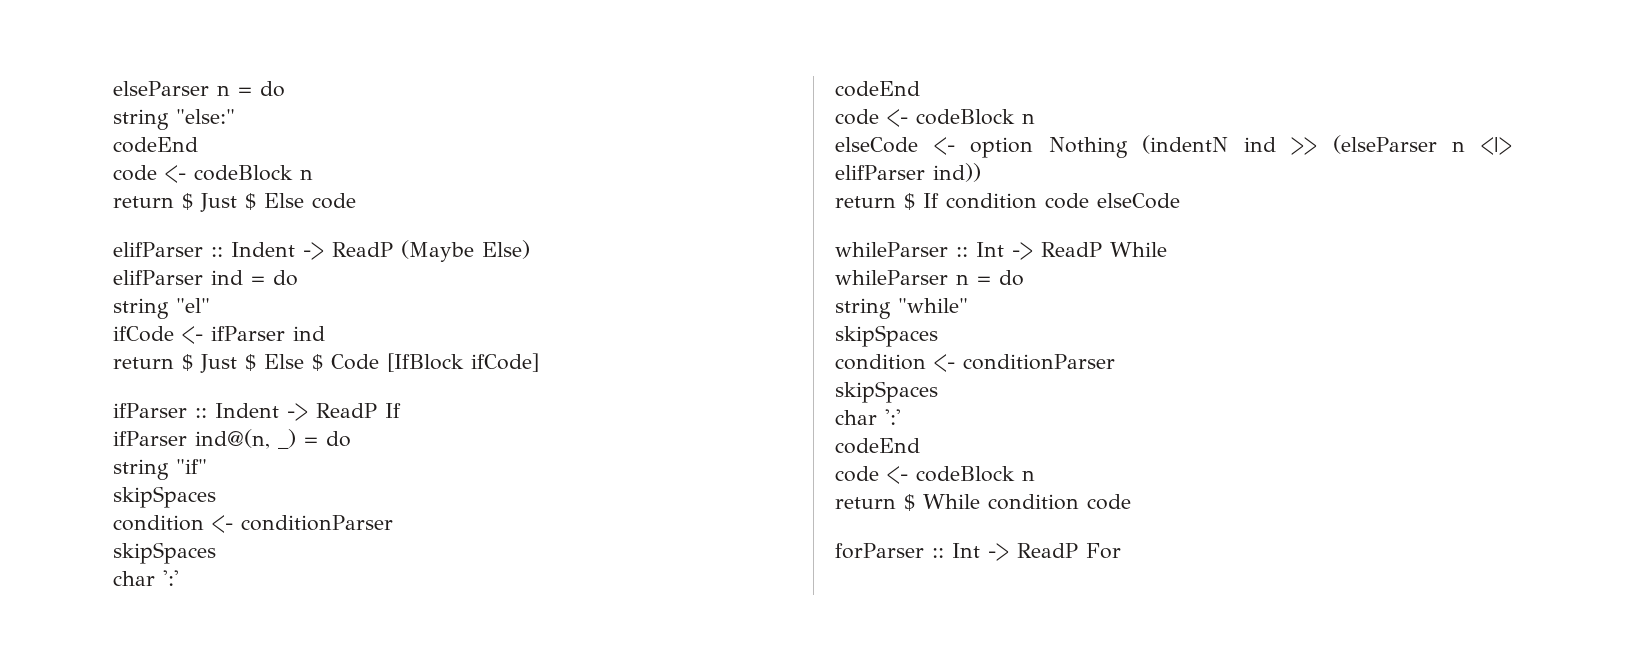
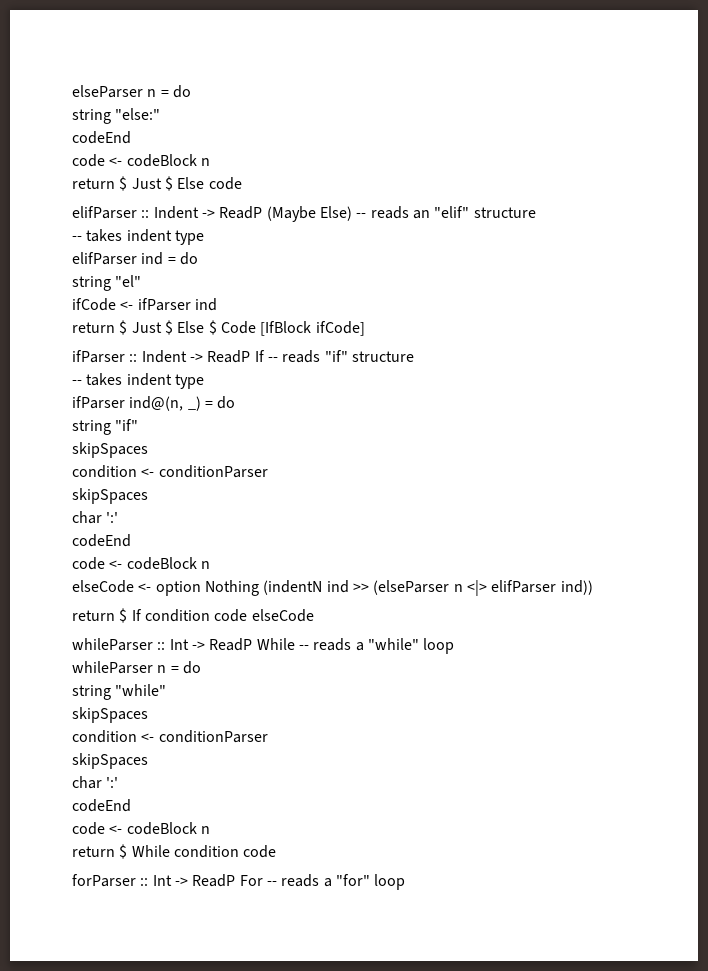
- elifParser :: Indent -> ReadP (Maybe Else)
+ elifParser :: Indent -> ReadP (Maybe Else) -- reads an "elif" structure
+ -- takes indent type
- ifParser :: Indent -> ReadP If
+ ifParser :: Indent -> ReadP If -- reads "if" structure
+ -- takes indent type
- whileParser :: Int -> ReadP While
+ whileParser :: Int -> ReadP While -- reads a "while" loop
- forParser :: Int -> ReadP For
+ forParser :: Int -> ReadP For -- reads a "for" loop

